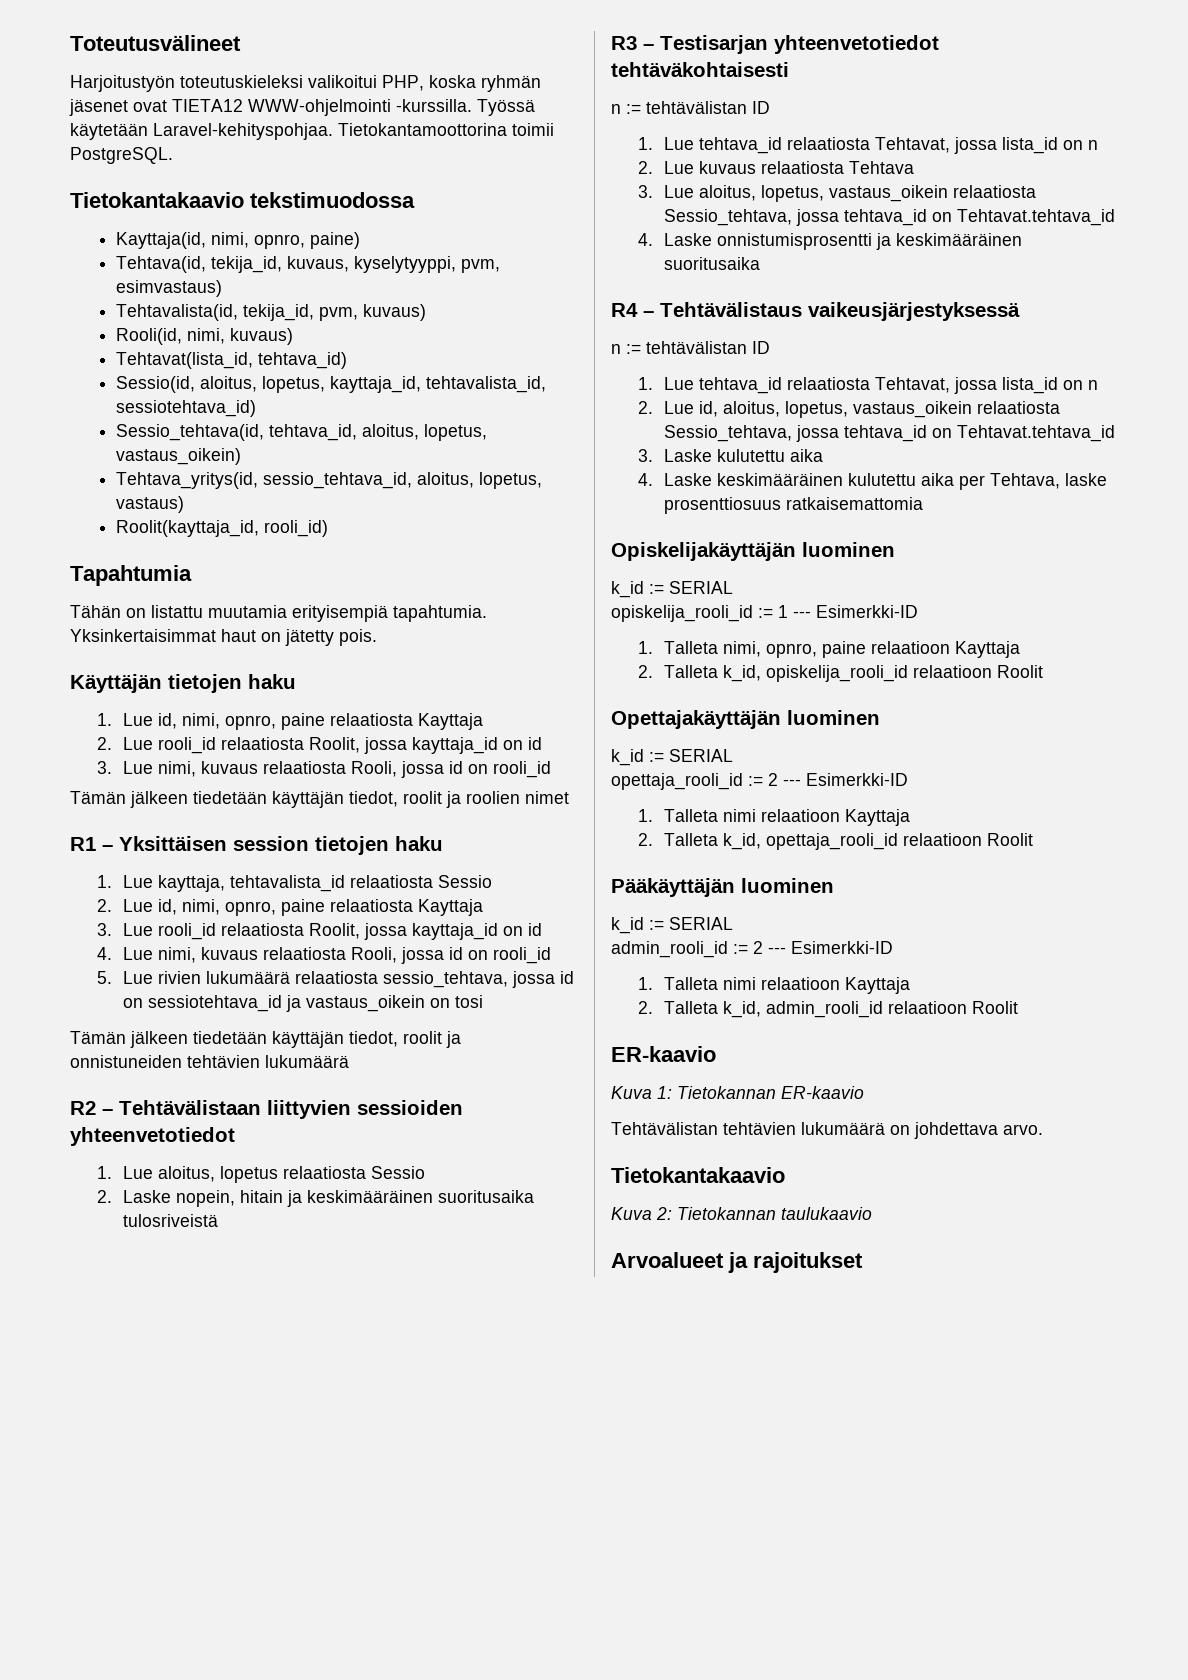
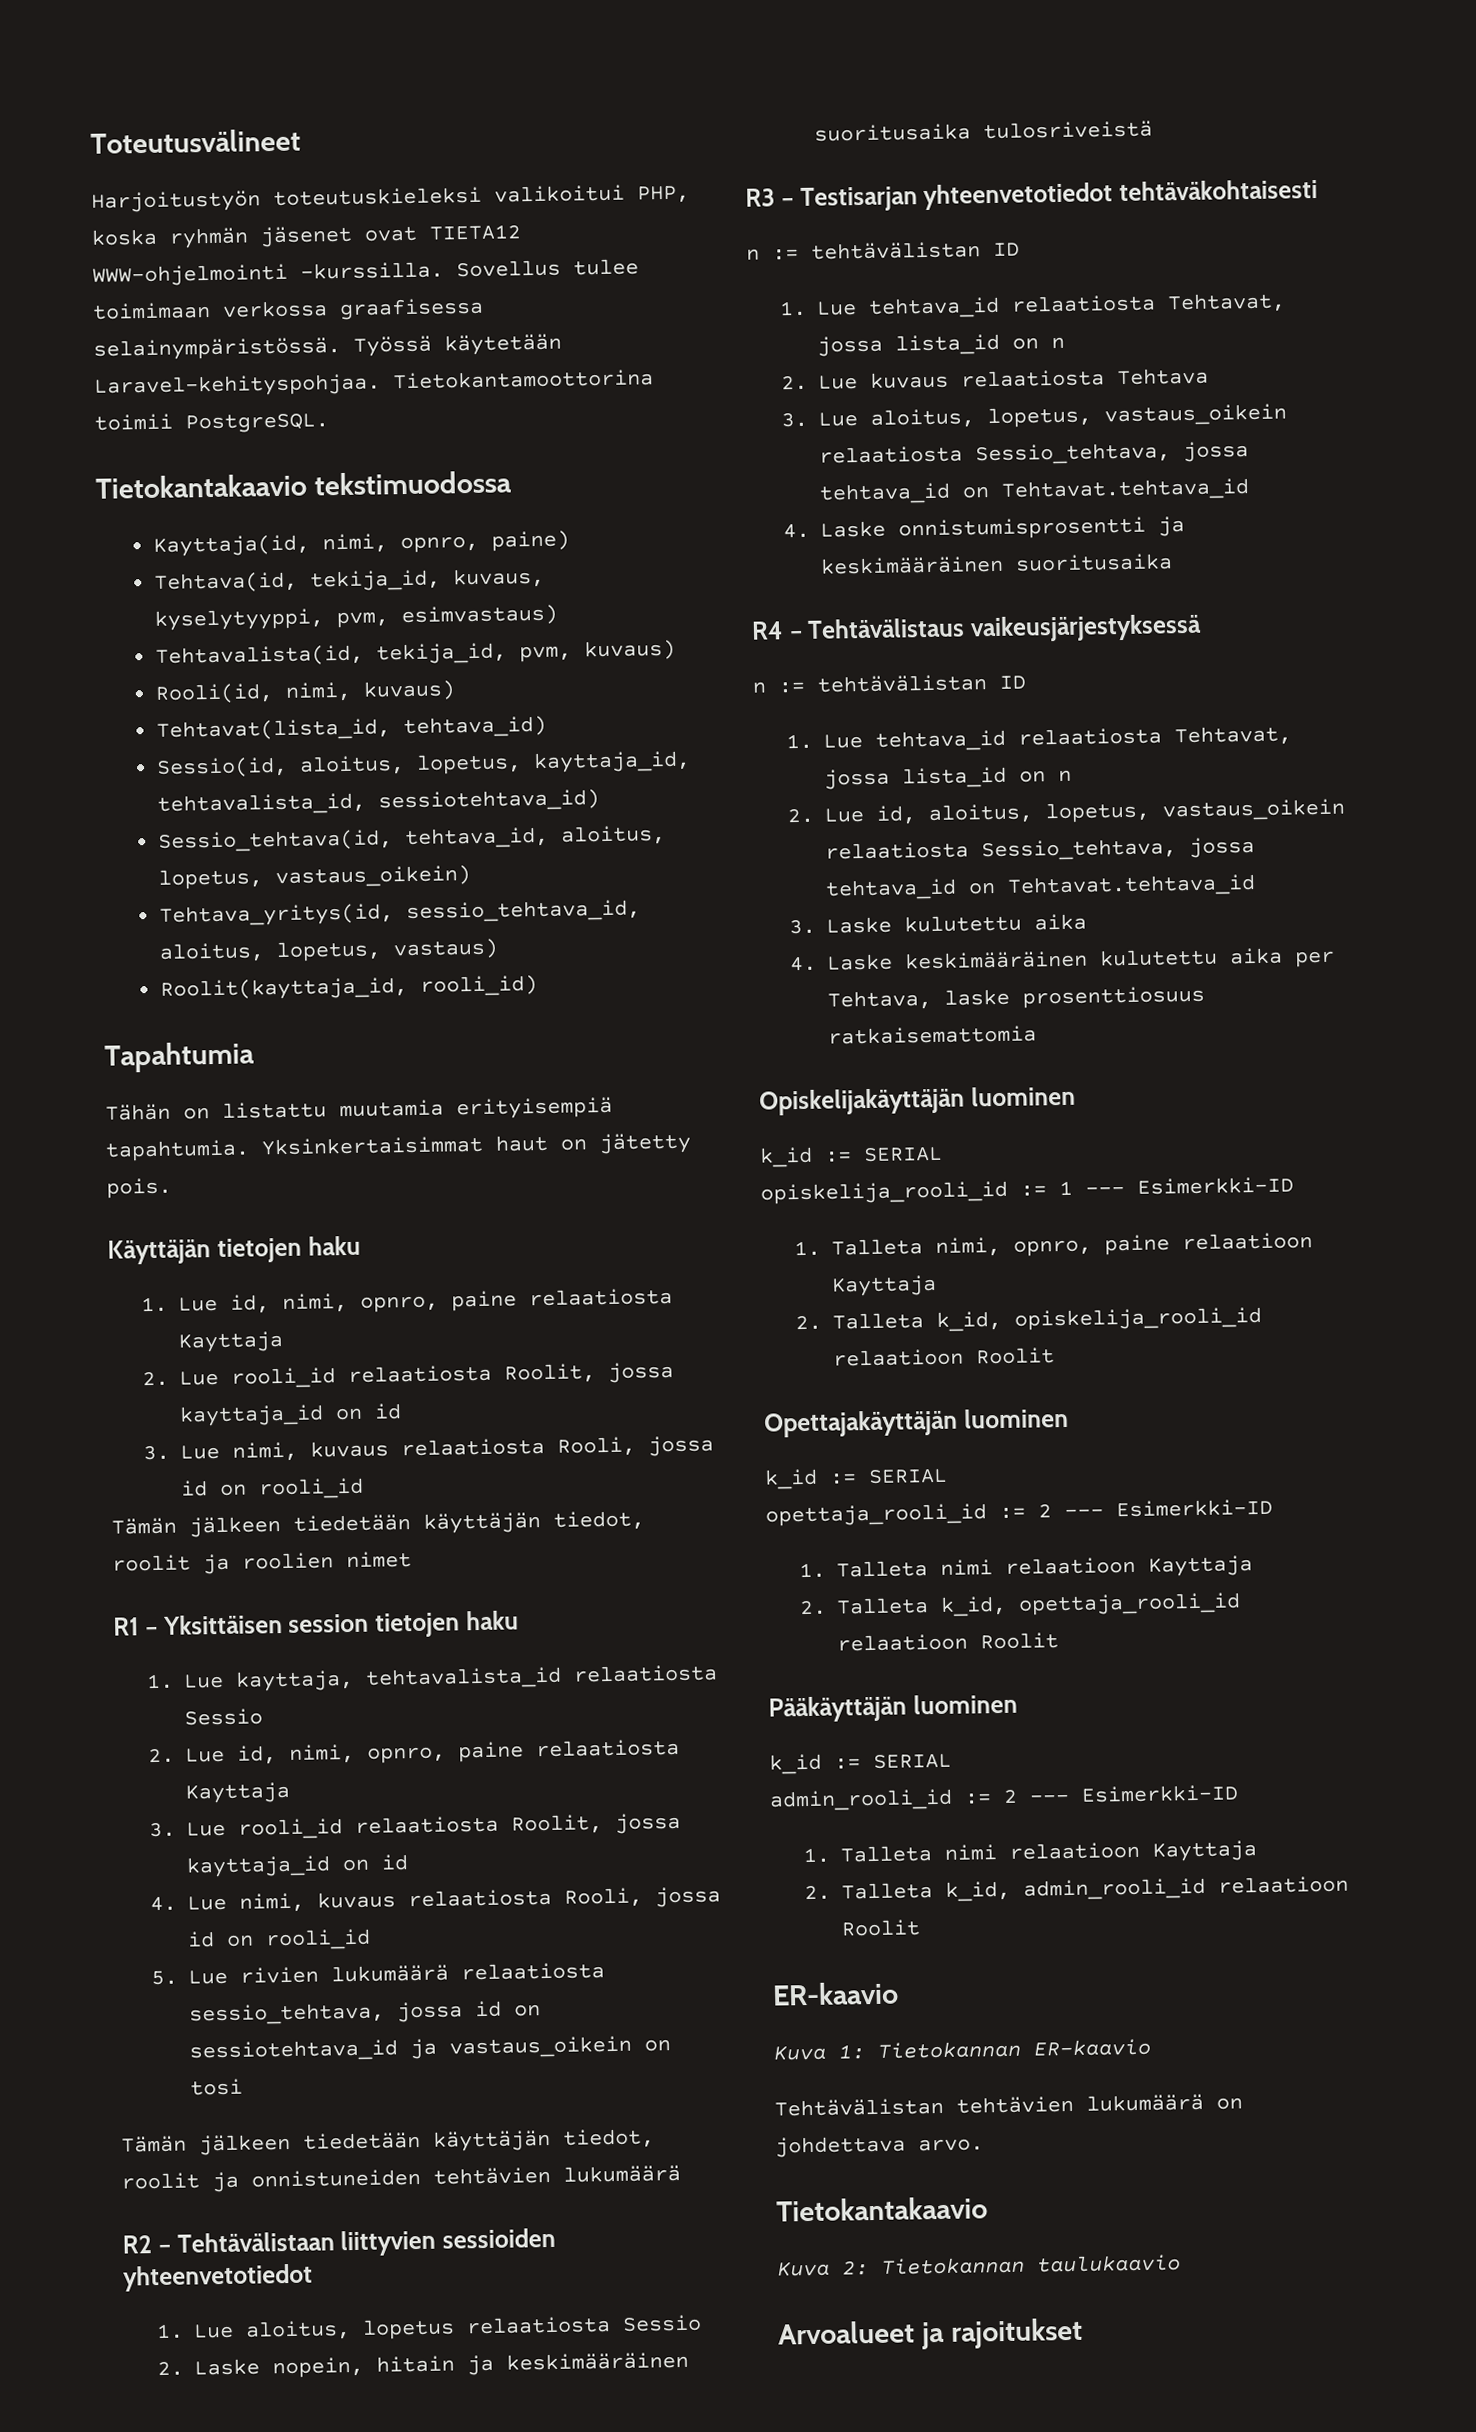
+ Sovellus tulee toimimaan verkossa graafisessa selainympäristössä.

